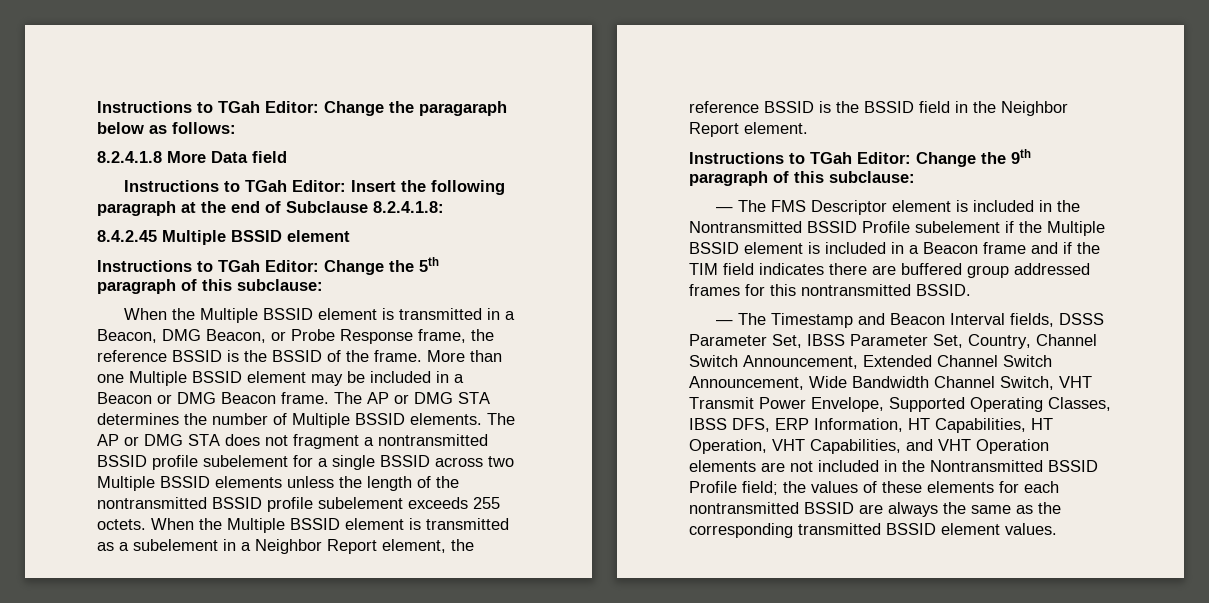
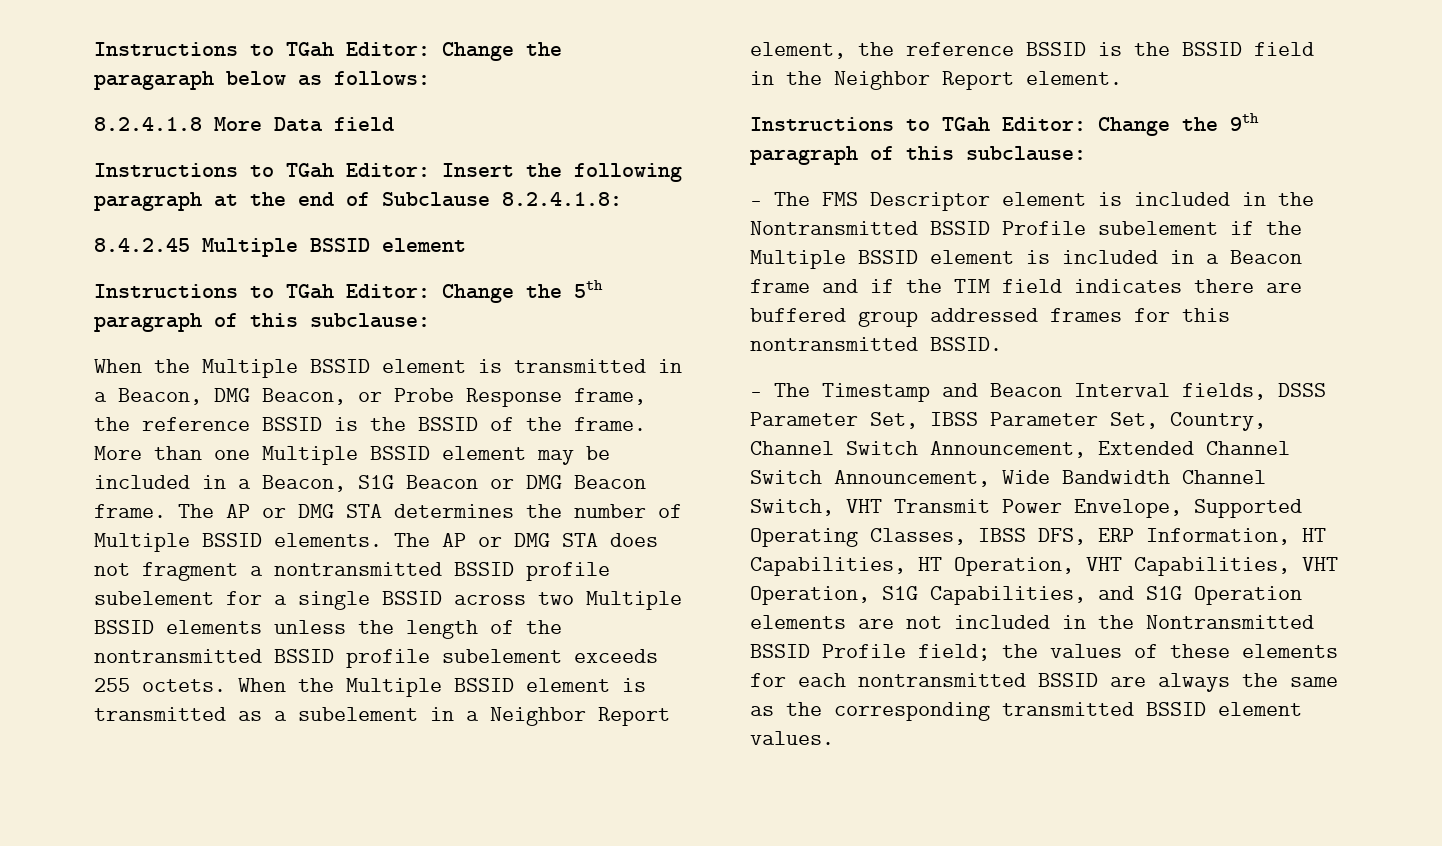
- More than one Multiple BSSID element may be included in a Beacon or DMG Beacon frame.
+ More than one Multiple BSSID element may be included in a Beacon, S1G Beacon or DMG Beacon frame.
- — The Timestamp and Beacon Interval fields, DSSS Parameter Set, IBSS Parameter Set, Country, Channel Switch Announcement, Extended Channel Switch Announcement, Wide Bandwidth Channel Switch, VHT Transmit Power Envelope, Supported Operating Classes, IBSS DFS, ERP Information, HT Capabilities, HT Operation, VHT Capabilities, and VHT Operation elements are not included in the Nontransmitted BSSID Profile field;
+ — The Timestamp and Beacon Interval fields, DSSS Parameter Set, IBSS Parameter Set, Country, Channel Switch Announcement, Extended Channel Switch Announcement, Wide Bandwidth Channel Switch, VHT Transmit Power Envelope, Supported Operating Classes, IBSS DFS, ERP Information, HT Capabilities, HT Operation, VHT Capabilities, VHT Operation, S1G Capabilities, and S1G Operation elements are not included in the Nontransmitted BSSID Profile field;

